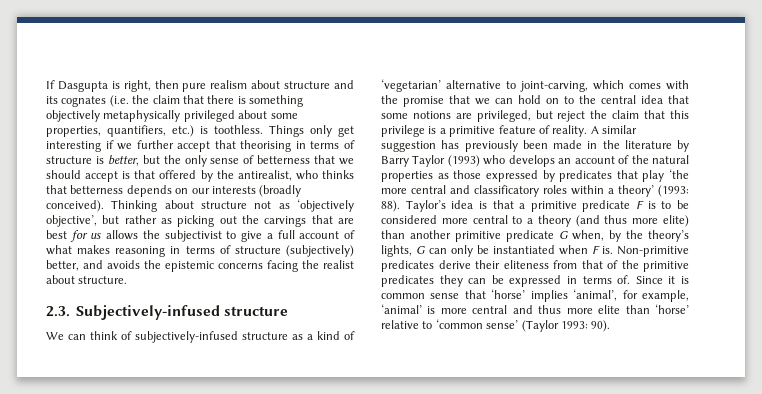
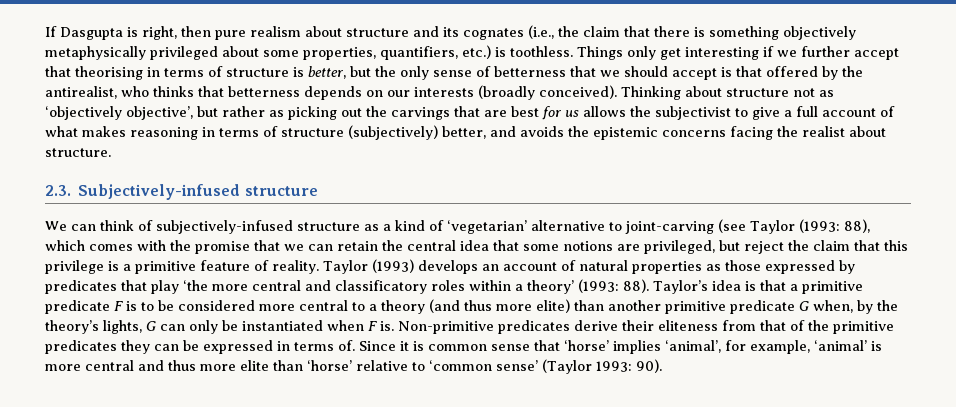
- If Dasgupta is right, then pure realism about structure and its cognates (i.e. the claim that there is something objectively metaphysically privileged about some properties, quantifiers, etc.) is toothless.
+ If Dasgupta is right, then pure realism about structure and its cognates (i.e., the claim that there is something objectively metaphysically privileged about some properties, quantifiers, etc.) is toothless.
- We can think of subjectively-infused structure as a kind of ‘vegetarian’ alternative to joint-carving, which comes with the promise that we can hold on to the central idea that some notions are privileged, but reject the claim that this privilege is a primitive feature of reality.
+ We can think of subjectively-infused structure as a kind of ‘vegetarian’ alternative to joint-carving (see Taylor (1993: 88), which comes with the promise that we can retain the central idea that some notions are privileged, but reject the claim that this privilege is a primitive feature of reality.
- A similar suggestion has previously been made in the literature by Barry Taylor (1993) who develops an account of the natural properties as those expressed by predicates that play ‘the more central and classificatory roles within a theory’ (1993: 88).
+ Taylor (1993) develops an account of natural properties as those expressed by predicates that play ‘the more central and classificatory roles within a theory’ (1993: 88).

